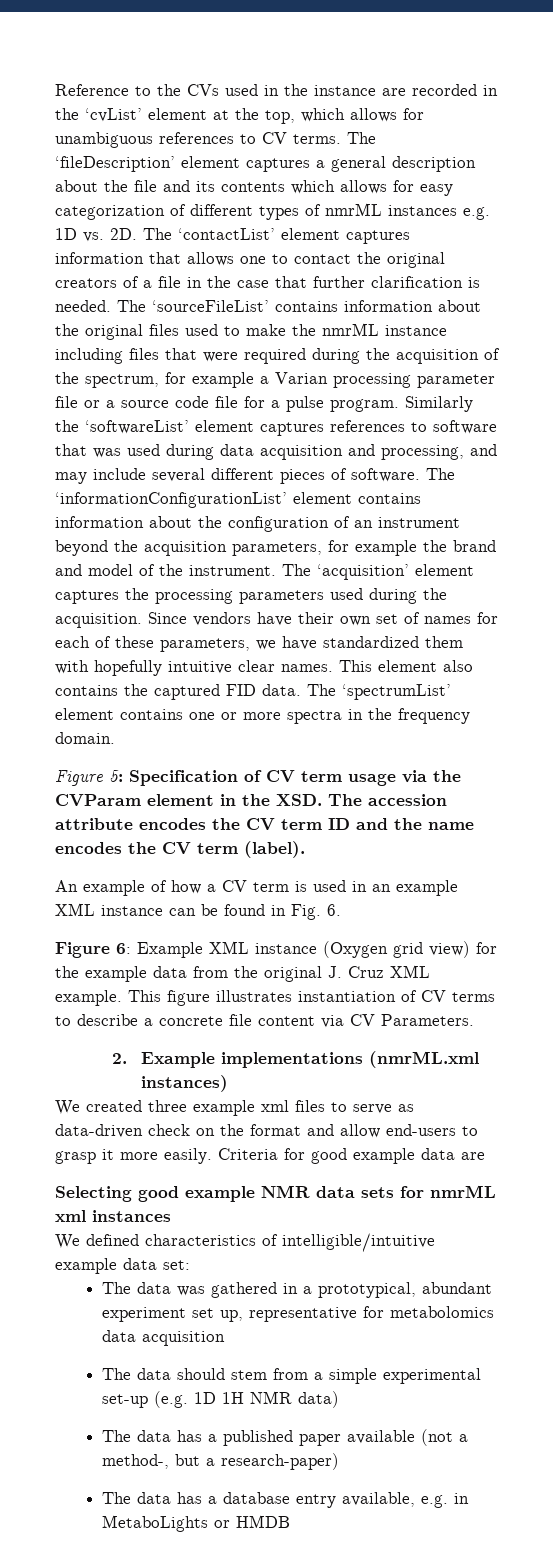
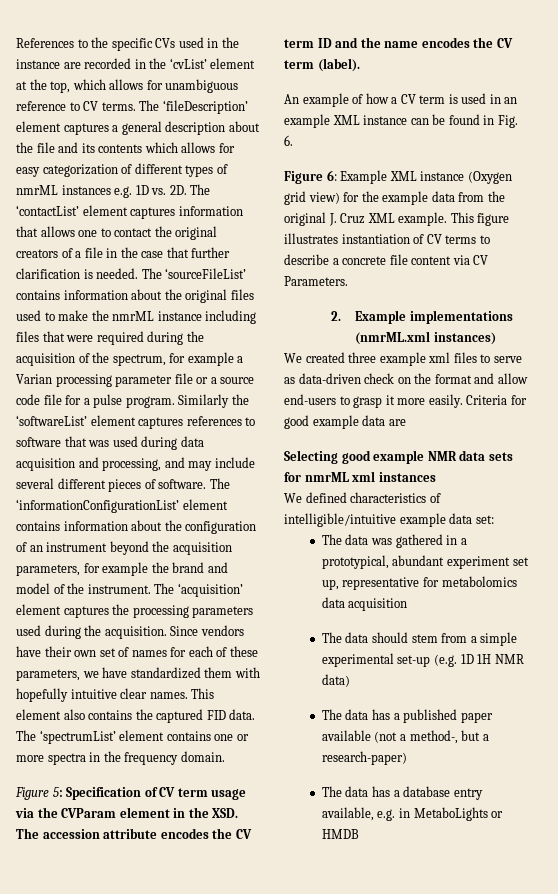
- Reference to the CVs used in the instance are recorded in the ‘cvList’ element at the top, which allows for unambiguous references to CV terms.
+ References to the specific CVs used in the instance are recorded in the ‘cvList’ element at the top, which allows for unambiguous reference to CV terms.

